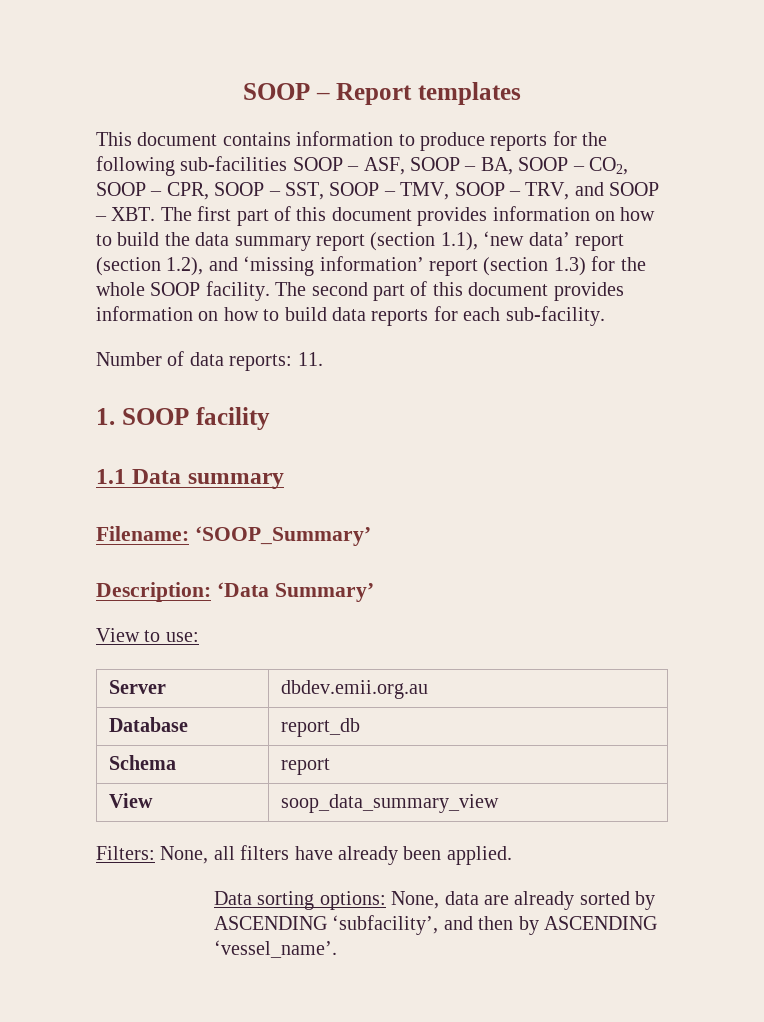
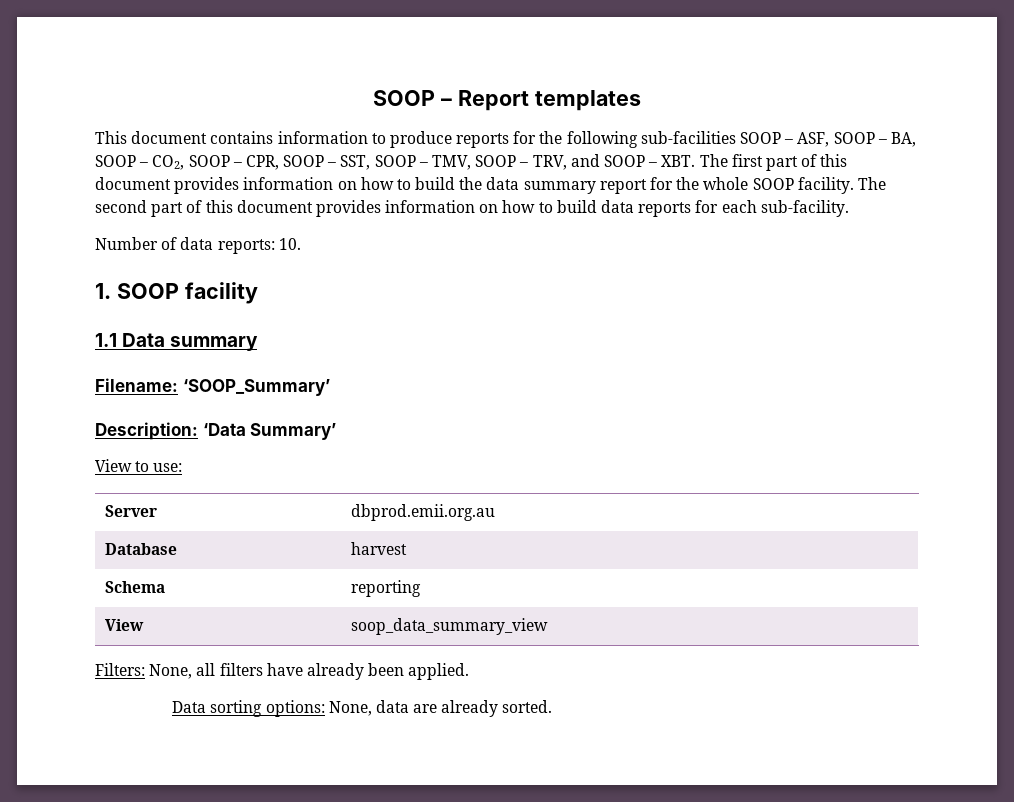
- This document contains information to produce reports for the following sub-facilities SOOP – ASF, SOOP – BA, SOOP – CO2, SOOP – CPR, SOOP – SST, SOOP – TMV, SOOP – TRV, and SOOP – XBT. The first part of this document provides information on how to build the data summary report (section 1.1), ‘new data’ report (section 1.2), and ‘missing information’ report (section 1.3) for the whole SOOP facility.
+ This document contains information to produce reports for the following sub-facilities SOOP – ASF, SOOP – BA, SOOP – CO2, SOOP – CPR, SOOP – SST, SOOP – TMV, SOOP – TRV, and SOOP – XBT. The first part of this document provides information on how to build the data summary report for the whole SOOP facility.
- Number of data reports: 11.
+ Number of data reports: 10.
- Server | dbdev.emii.org.au
+ Server | dbprod.emii.org.au
- Database | report_db
+ Database | harvest
- Schema | report
+ Schema | reporting
- Data sorting options: None, data are already sorted by ASCENDING ‘subfacility’, and then by ASCENDING ‘vessel_name’.
+ Data sorting options: None, data are already sorted.

